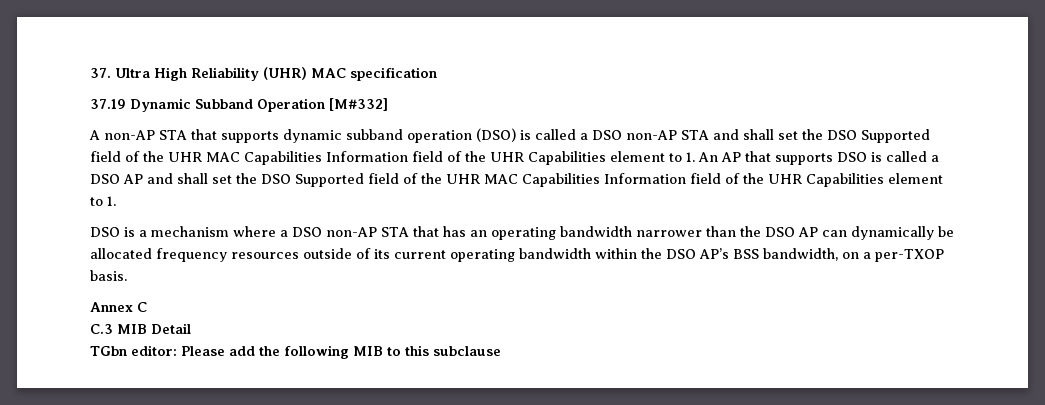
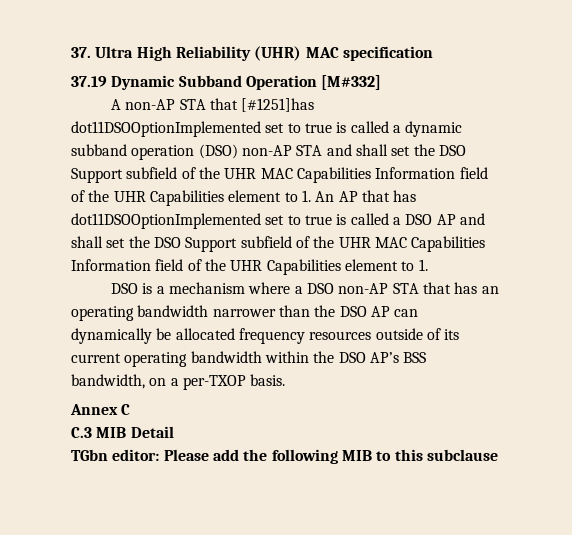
- A non-AP STA that supports dynamic subband operation (DSO) is called a DSO non-AP STA and shall set the DSO Supported field of the UHR MAC Capabilities Information field of the UHR Capabilities element to 1. An AP that supports DSO is called a DSO AP and shall set the DSO Supported field of the UHR MAC Capabilities Information field of the UHR Capabilities element to 1.
+ A non-AP STA that [#1251]has dot11DSOOptionImplemented set to true is called a dynamic subband operation (DSO) non-AP STA and shall set the DSO Support subfield of the UHR MAC Capabilities Information field of the UHR Capabilities element to 1. An AP that has dot11DSOOptionImplemented set to true is called a DSO AP and shall set the DSO Support subfield of the UHR MAC Capabilities Information field of the UHR Capabilities element to 1.

